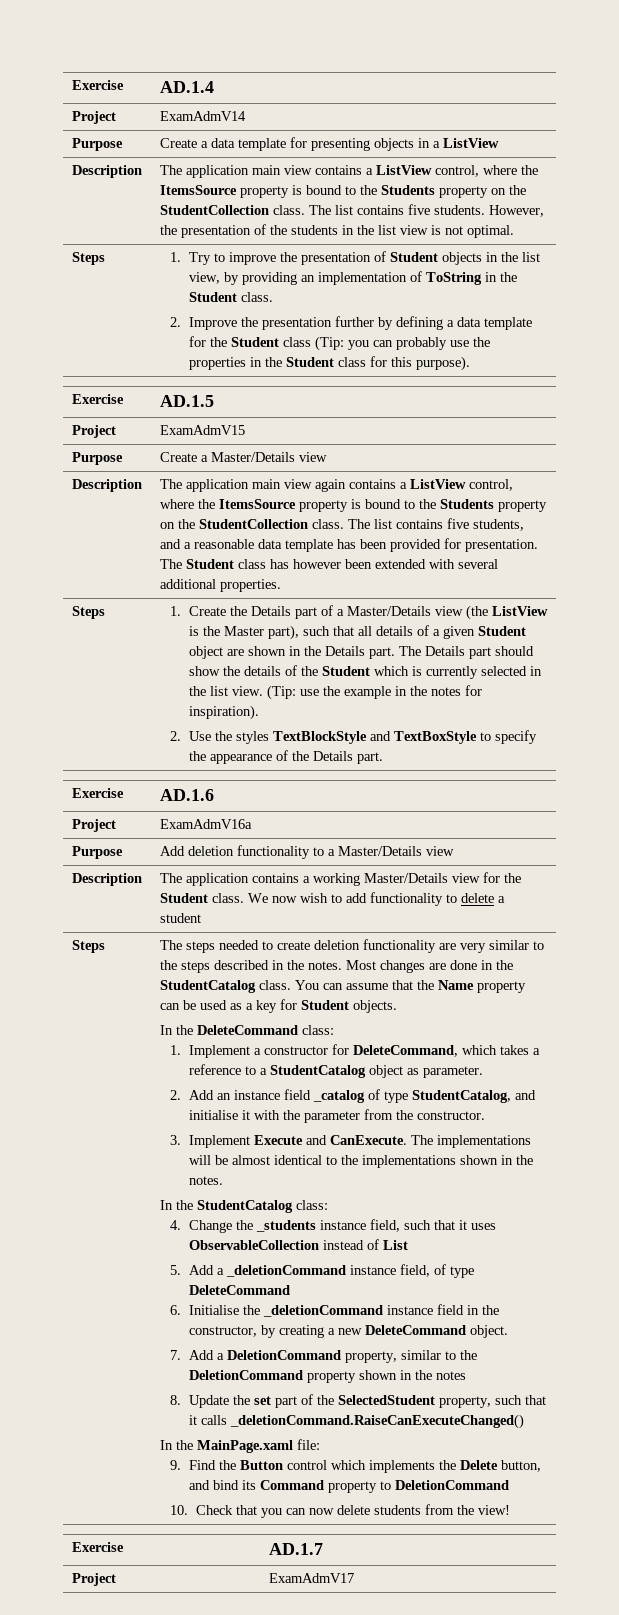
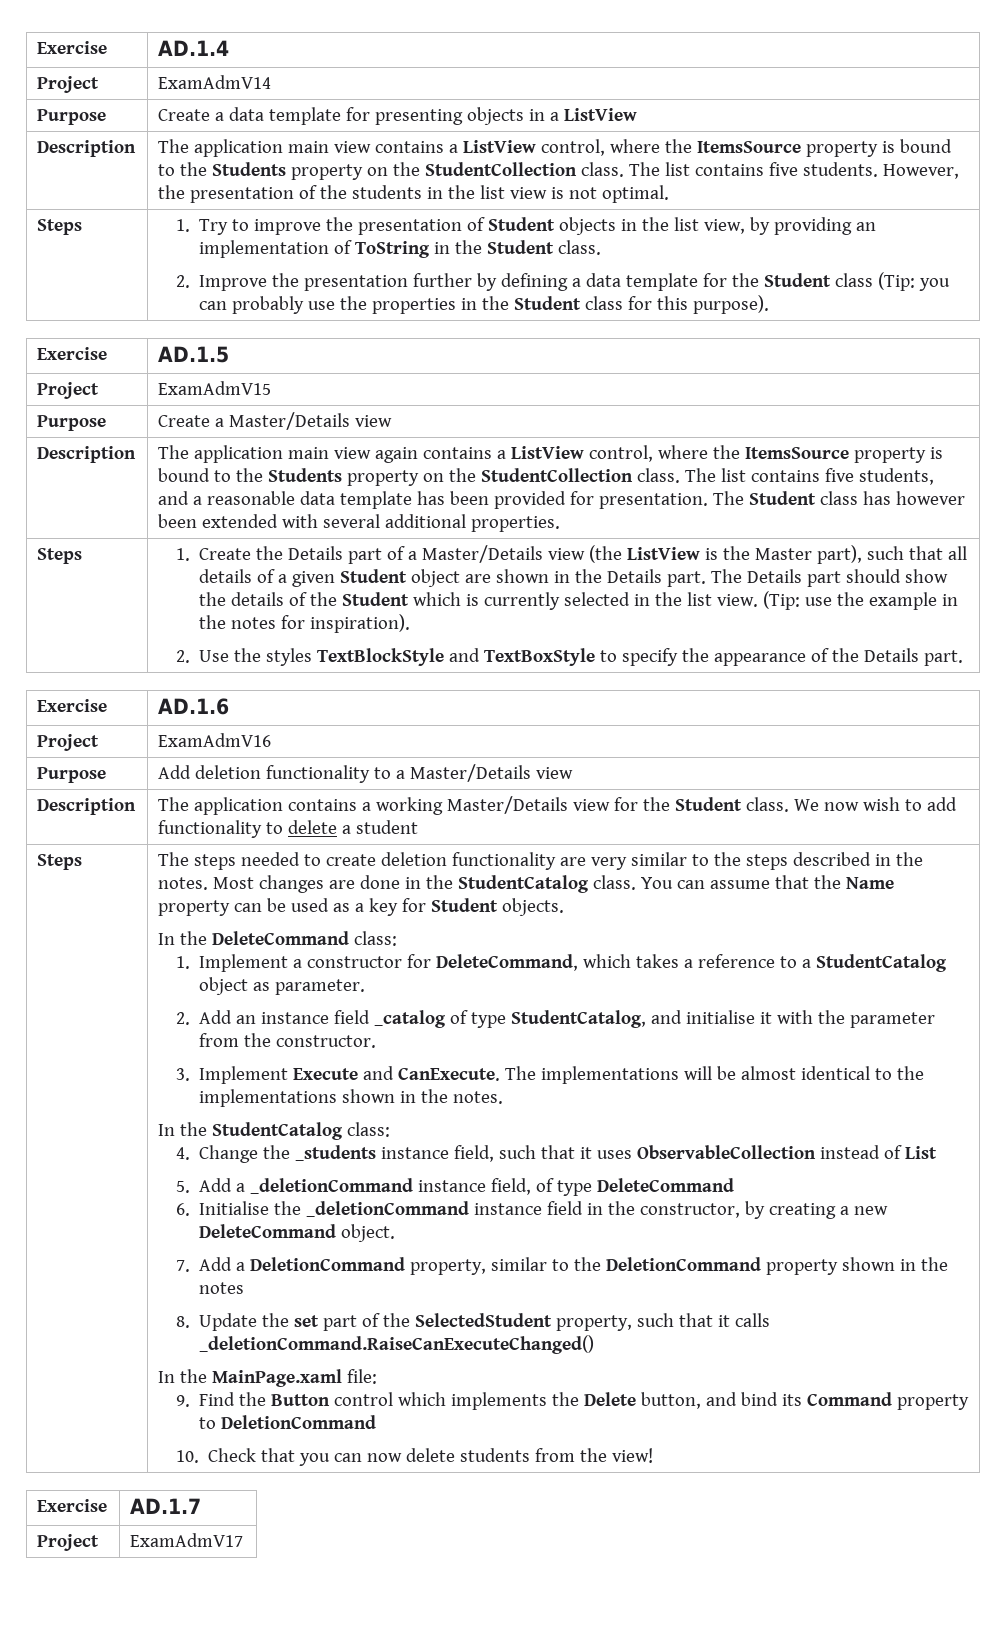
- Project | ExamAdmV16a
+ Project | ExamAdmV16

